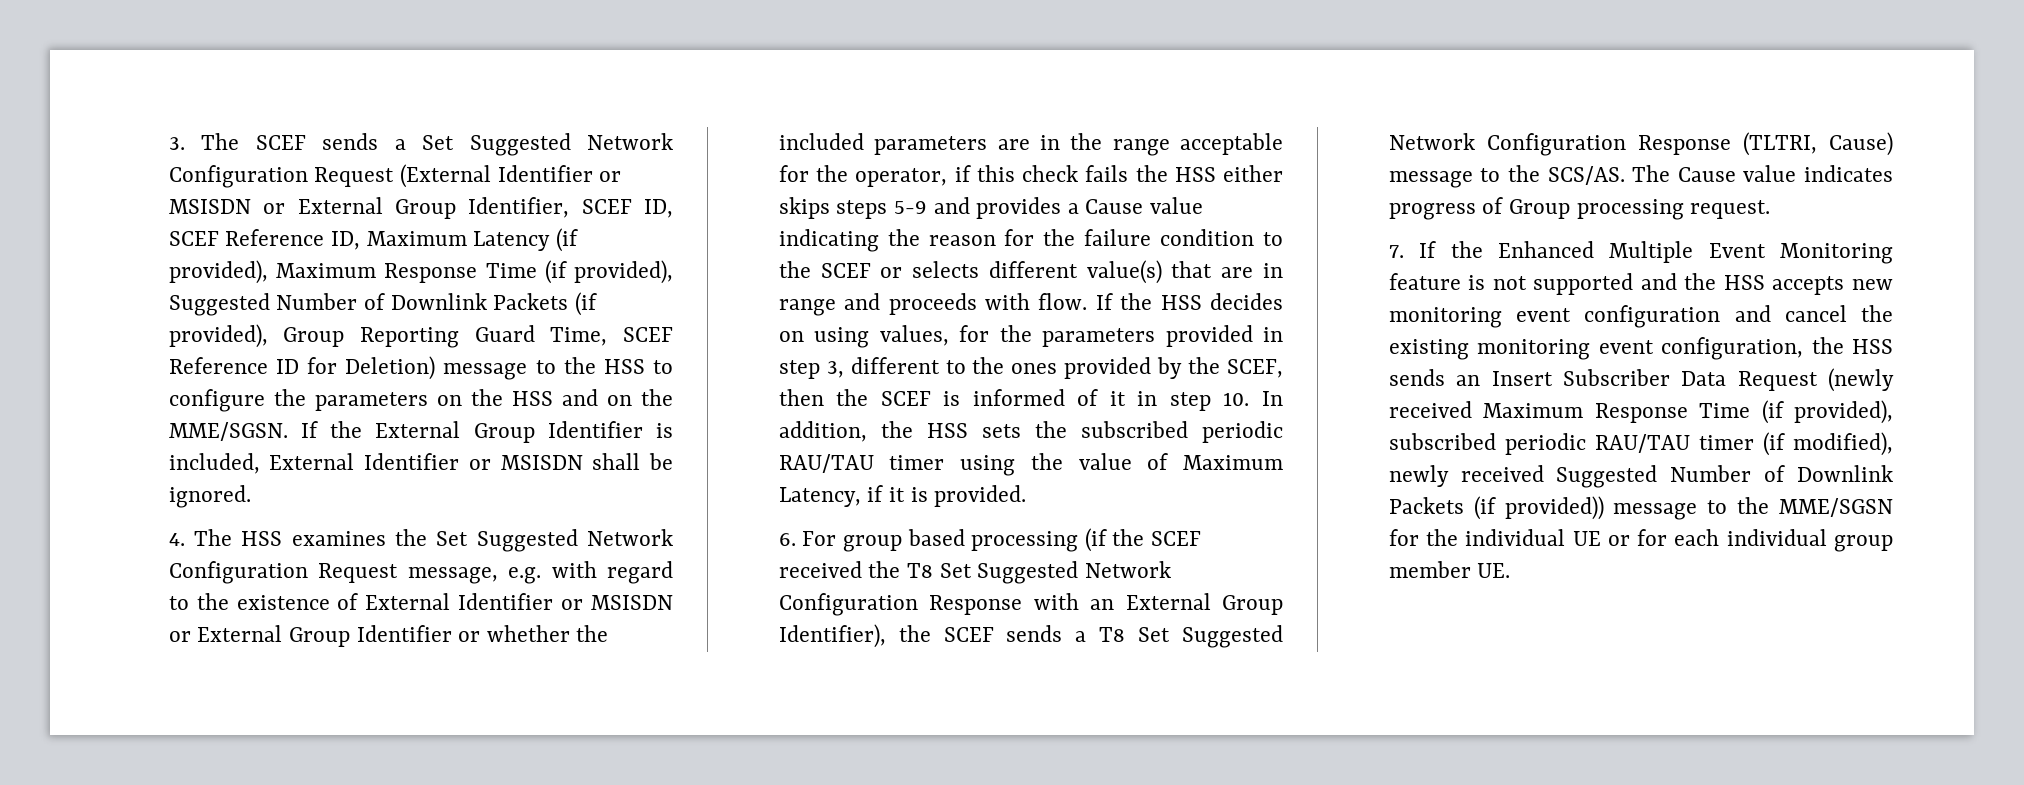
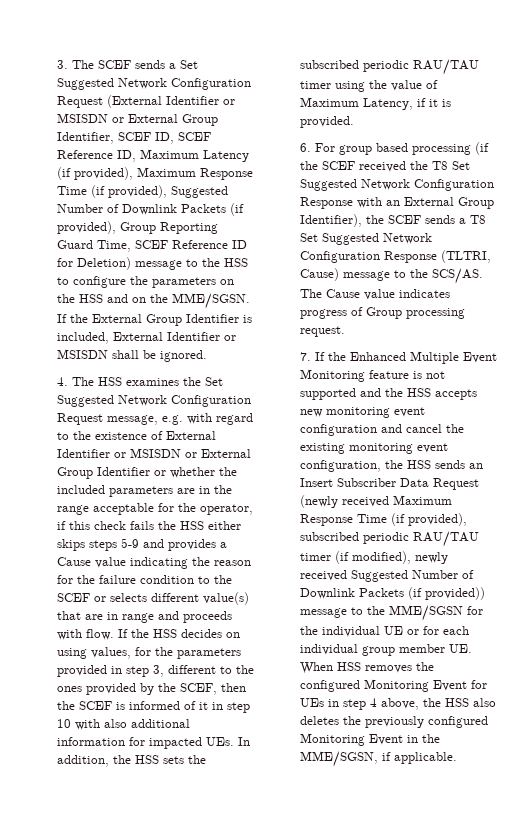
- If the HSS decides on using values, for the parameters provided in step 3, different to the ones provided by the SCEF, then the SCEF is informed of it in step 10. In addition, the HSS sets the subscribed periodic RAU/TAU timer using the value of Maximum Latency, if it is provided.
+ If the HSS decides on using values, for the parameters provided in step 3, different to the ones provided by the SCEF, then the SCEF is informed of it in step 10 with also additional information for impacted UEs. In addition, the HSS sets the subscribed periodic RAU/TAU timer using the value of Maximum Latency, if it is provided.
- 7. If the Enhanced Multiple Event Monitoring feature is not supported and the HSS accepts new monitoring event configuration and cancel the existing monitoring event configuration, the HSS sends an Insert Subscriber Data Request (newly received Maximum Response Time (if provided), subscribed periodic RAU/TAU timer (if modified), newly received Suggested Number of Downlink Packets (if provided)) message to the MME/SGSN for the individual UE or for each individual group member UE.
+ 7. If the Enhanced Multiple Event Monitoring feature is not supported and the HSS accepts new monitoring event configuration and cancel the existing monitoring event configuration, the HSS sends an Insert Subscriber Data Request (newly received Maximum Response Time (if provided), subscribed periodic RAU/TAU timer (if modified), newly received Suggested Number of Downlink Packets (if provided)) message to the MME/SGSN for the individual UE or for each individual group member UE. When HSS removes the configured Monitoring Event for UEs in step 4 above, the HSS also deletes the previously configured Monitoring Event in the MME/SGSN, if applicable.

